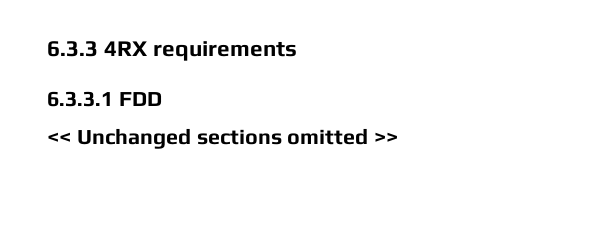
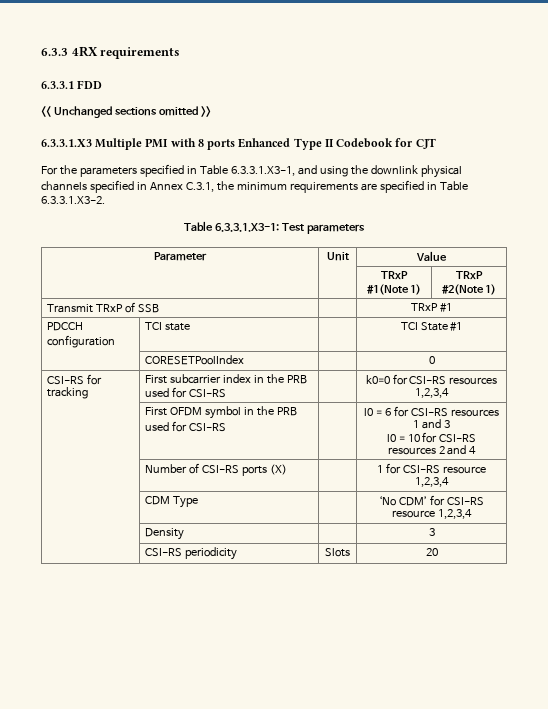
+ 6.3.3.1.X3 Multiple PMI with 8 ports Enhanced Type II Codebook for CJT
+ For the parameters specified in Table 6.3.3.1.X3-1, and using the downlink physical channels specified in Annex C.3.1, the minimum requirements are specified in Table 6.3.3.1.X3-2.
+ Table 6.3.3.1.X3-1: Test parameters
+ Parameter | Unit | Value
+ | | TRxP #1(Note 1) | TRxP #2(Note 1)
+ Transmit TRxP of SSB | | TRxP #1
+ PDCCH configuration | TCI state | | TCI State #1
+ | CORESETPoolIndex | | 0
+ CSI-RS for tracking | First subcarrier index in the PRB used for CSI-RS | | k0=0 for CSI-RS resources 1,2,3,4
+ | First OFDM symbol in the PRB used for CSI-RS | | l0 = 6 for CSI-RS resources 1 and 3
+ l0 = 10 for CSI-RS resources 2 and 4
+ | Number of CSI-RS ports (X) | | 1 for CSI-RS resource 1,2,3,4
+ | CDM Type | | ‘No CDM’ for CSI-RS resource 1,2,3,4
+ | Density | | 3
+ | CSI-RS periodicity | Slots | 20

